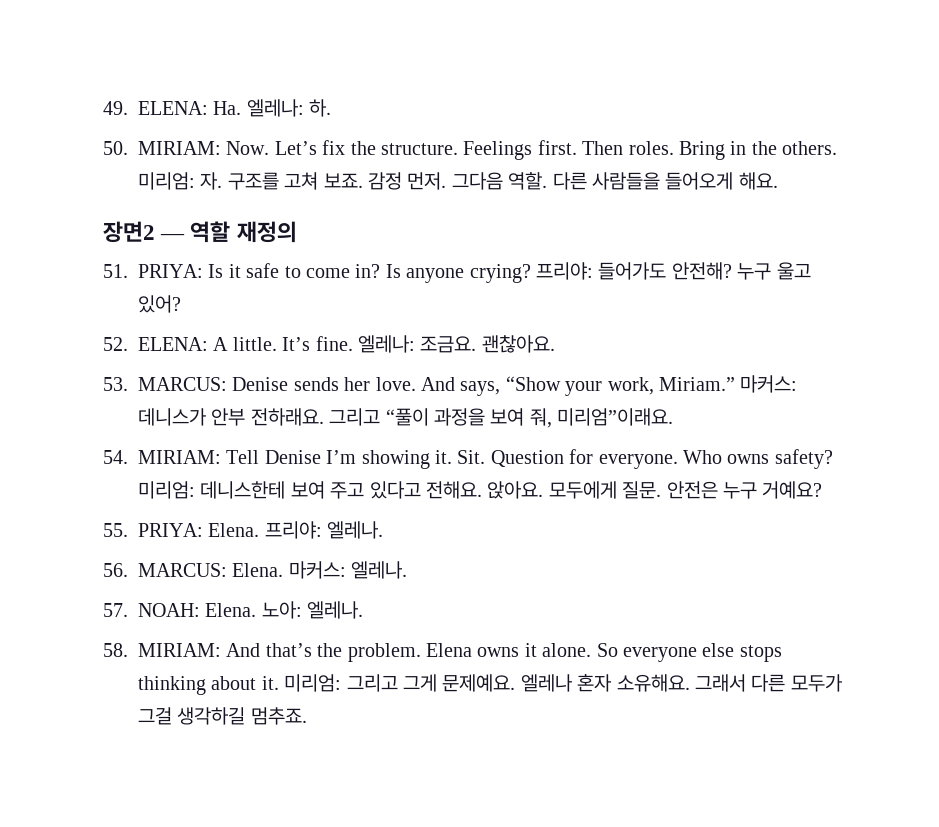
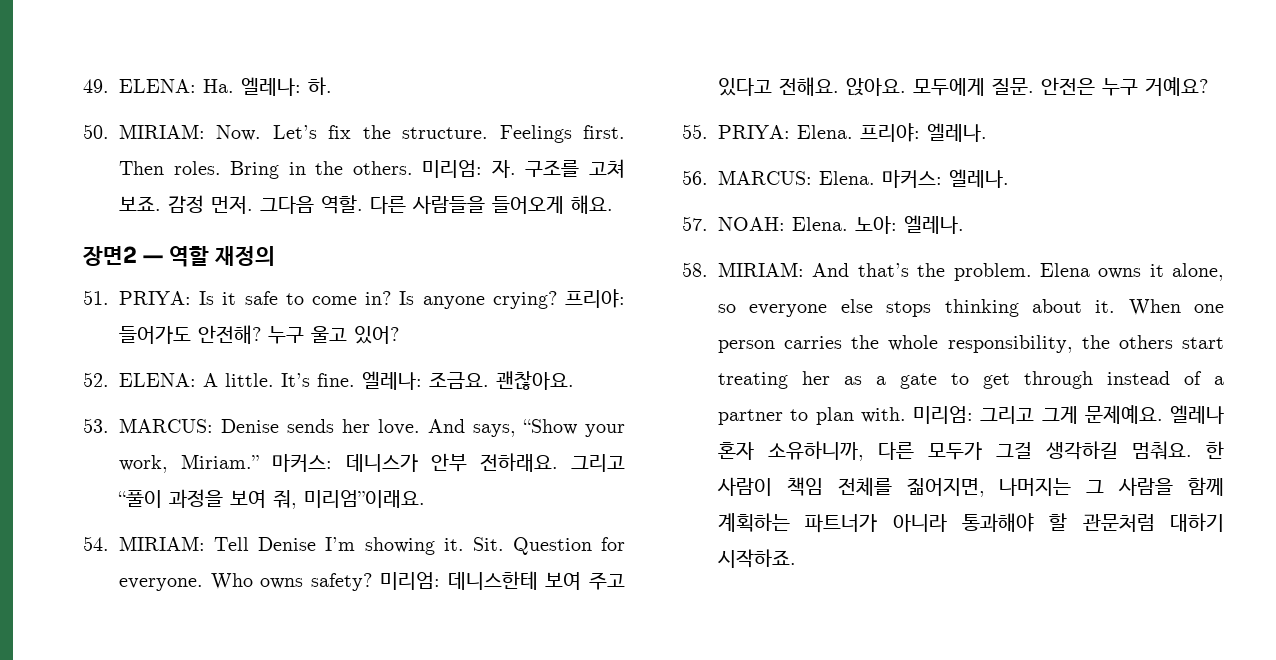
- Elena owns it alone. So everyone else stops thinking about it.
+ Elena owns it alone, so everyone else stops thinking about it.
+ When one person carries the whole responsibility, the others start treating her as a gate to get through instead of a partner to plan with.
- 엘레나 혼자 소유해요. 그래서 다른 모두가 그걸 생각하길 멈추죠.
+ 엘레나 혼자 소유하니까, 다른 모두가 그걸 생각하길 멈춰요. 한 사람이 책임 전체를 짊어지면, 나머지는 그 사람을 함께 계획하는 파트너가 아니라 통과해야 할 관문처럼 대하기 시작하죠.

